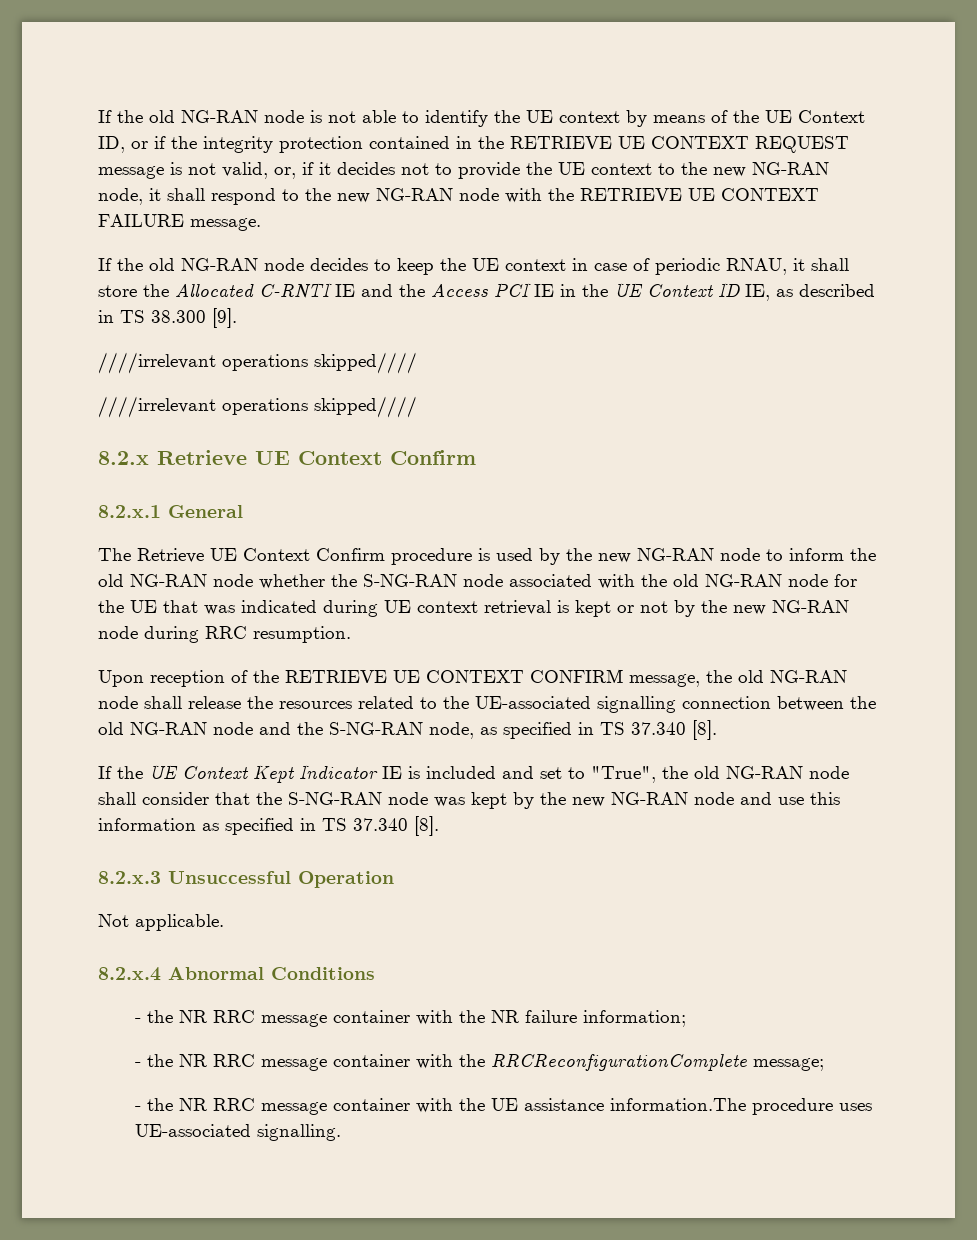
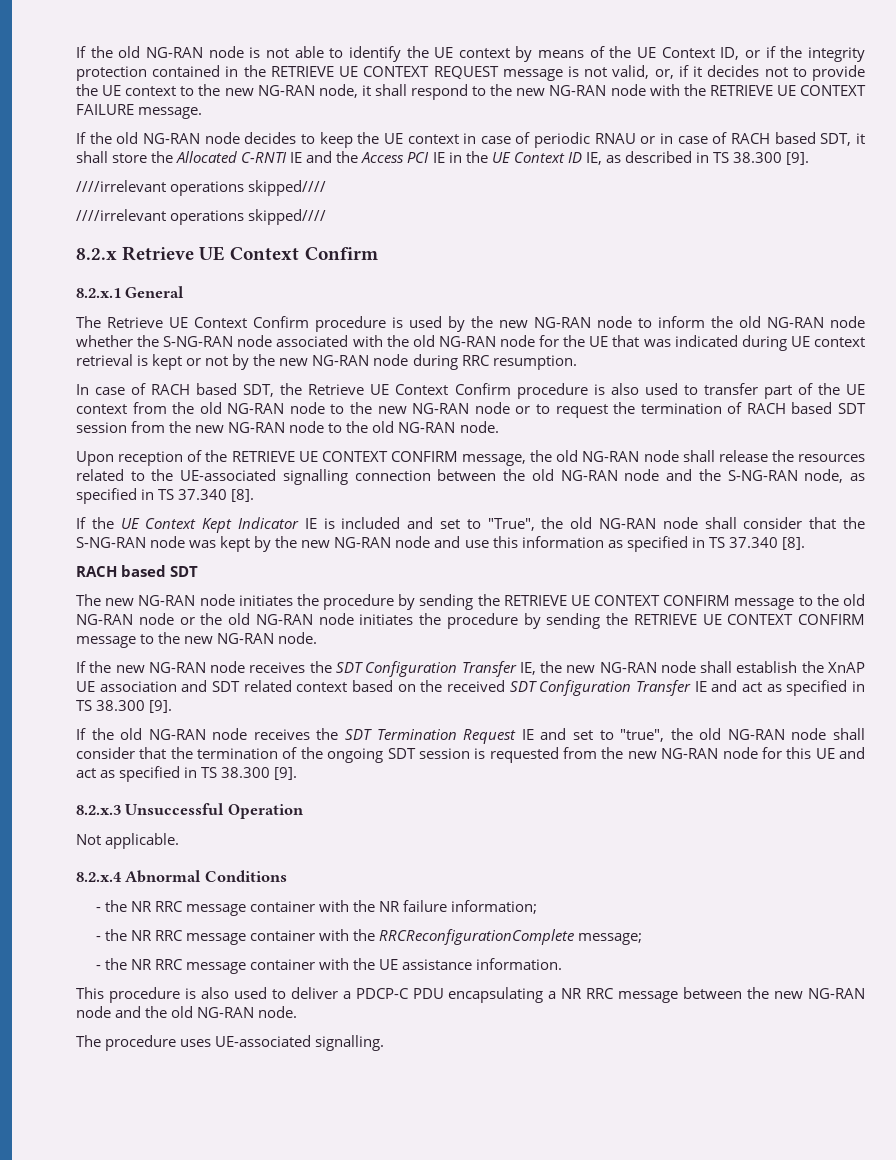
- If the old NG-RAN node decides to keep the UE context in case of periodic RNAU, it shall store the Allocated C-RNTI IE and the Access PCI IE in the UE Context ID IE, as described in TS 38.300 [9].
+ If the old NG-RAN node decides to keep the UE context in case of periodic RNAU or in case of RACH based SDT, it shall store the Allocated C-RNTI IE and the Access PCI IE in the UE Context ID IE, as described in TS 38.300 [9].
+ In case of RACH based SDT, the Retrieve UE Context Confirm procedure is also used to transfer part of the UE context from the old NG-RAN node to the new NG-RAN node or to request the termination of RACH based SDT session from the new NG-RAN node to the old NG-RAN node.
  If the UE Context Kept Indicator IE is included and set to "True", the old NG-RAN node shall consider that the S-NG-RAN node was kept by the new NG-RAN node and use this information as specified in TS 37.340 [8].
+ RACH based SDT
+ The new NG-RAN node initiates the procedure by sending the RETRIEVE UE CONTEXT CONFIRM message to the old NG-RAN node or the old NG-RAN node initiates the procedure by sending the RETRIEVE UE CONTEXT CONFIRM message to the new NG-RAN node.
+ If the new NG-RAN node receives the SDT Configuration Transfer IE, the new NG-RAN node shall establish the XnAP UE association and SDT related context based on the received SDT Configuration Transfer IE and act as specified in TS 38.300 [9].
+ If the old NG-RAN node receives the SDT Termination Request IE and set to "true", the old NG-RAN node shall consider that the termination of the ongoing SDT session is requested from the new NG-RAN node for this UE and act as specified in TS 38.300 [9].
- - the NR RRC message container with the UE assistance information.The procedure uses UE-associated signalling.
+ - the NR RRC message container with the UE assistance information.
+ This procedure is also used to deliver a PDCP-C PDU encapsulating a NR RRC message between the new NG-RAN node and the old NG-RAN node.
+ The procedure uses UE-associated signalling.

